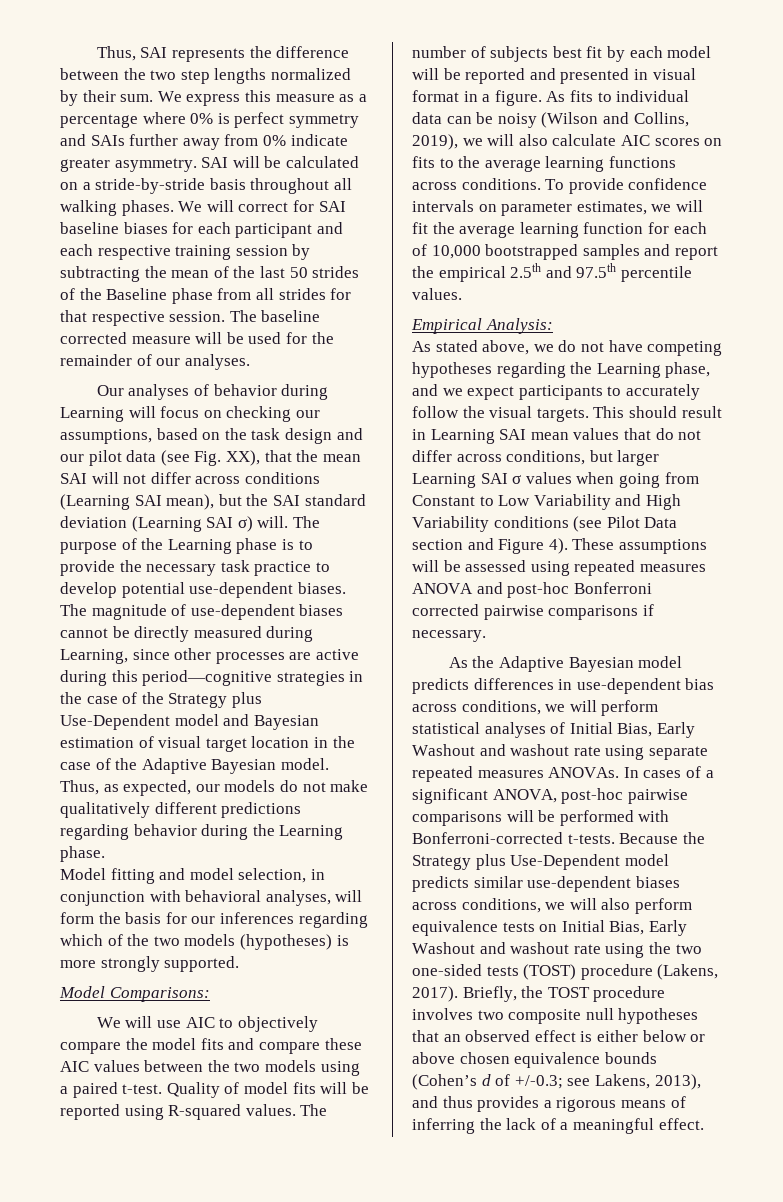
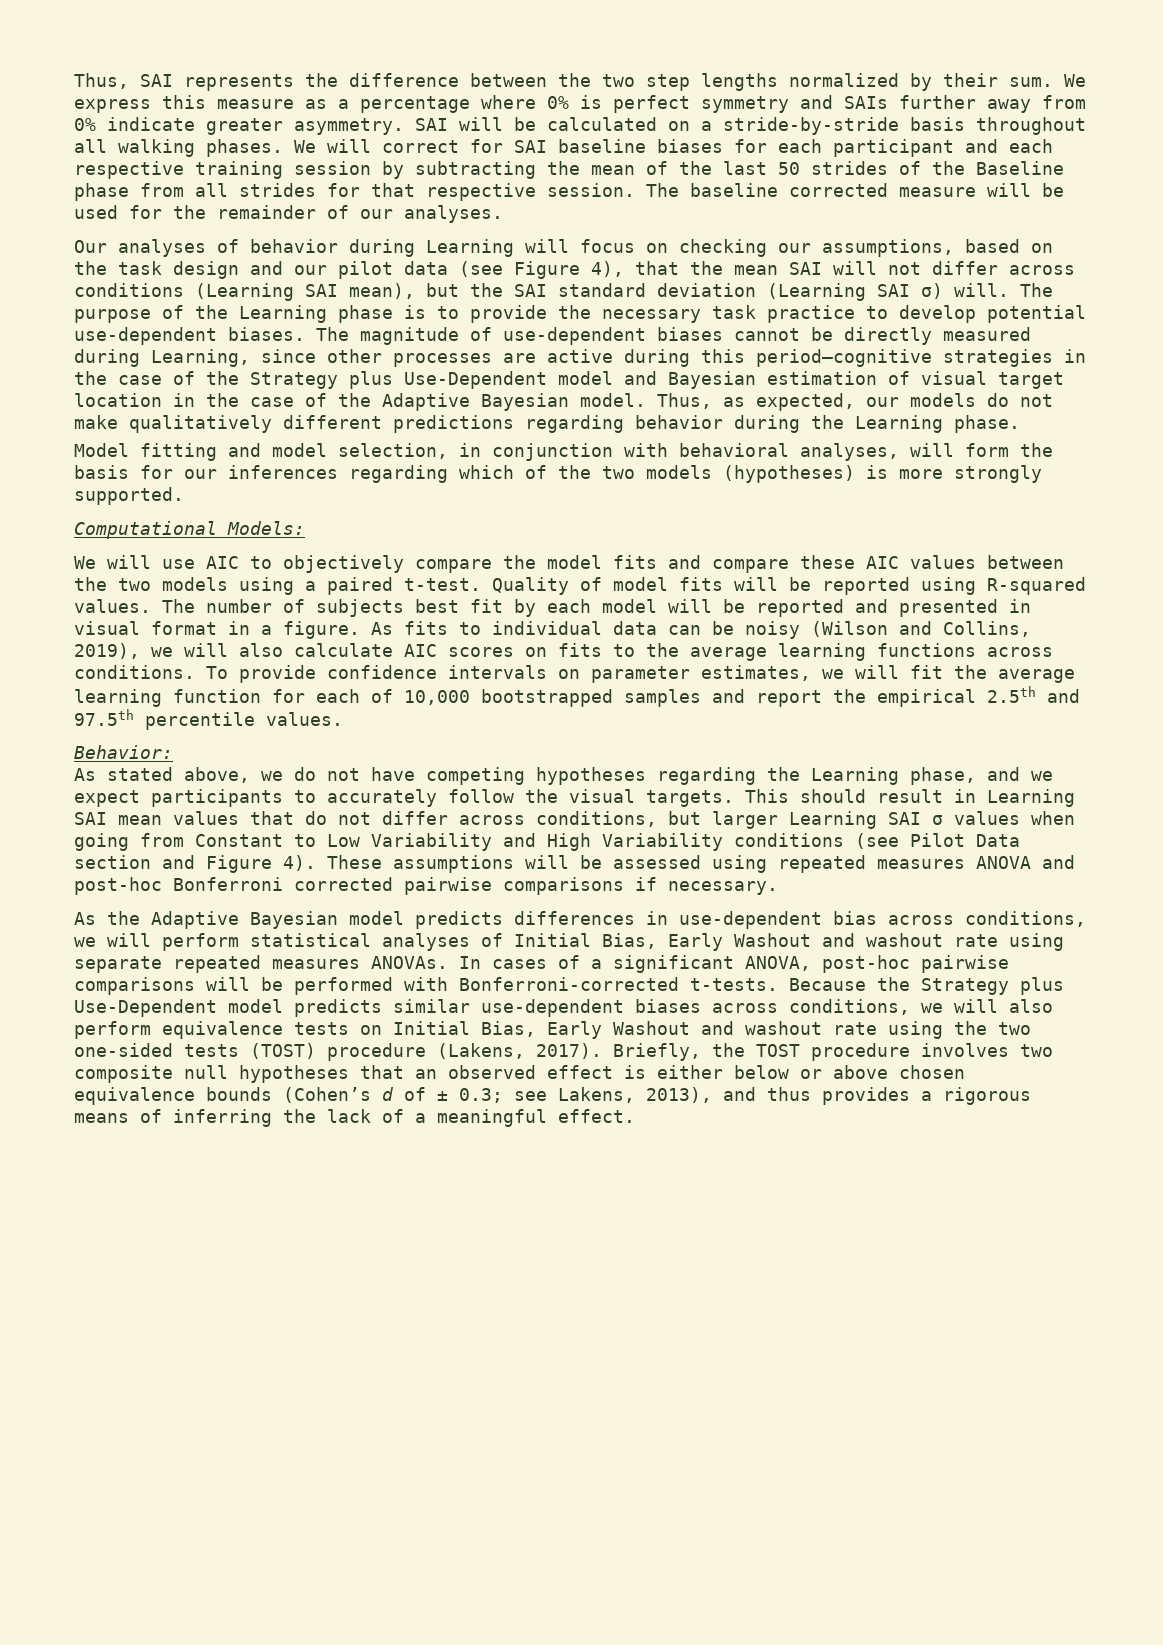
- Our analyses of behavior during Learning will focus on checking our assumptions, based on the task design and our pilot data (see Fig. XX), that the mean SAI will not differ across conditions (Learning SAI mean), but the SAI standard deviation (Learning SAI σ) will.
+ Our analyses of behavior during Learning will focus on checking our assumptions, based on the task design and our pilot data (see Figure 4), that the mean SAI will not differ across conditions (Learning SAI mean), but the SAI standard deviation (Learning SAI σ) will.
- Model Comparisons:
+ Computational Models:
- Empirical Analysis:
+ Behavior:
- Briefly, the TOST procedure involves two composite null hypotheses that an observed effect is either below or above chosen equivalence bounds (Cohen’s d of +/-0.3; see Lakens, 2013), and thus provides a rigorous means of inferring the lack of a meaningful effect.
+ Briefly, the TOST procedure involves two composite null hypotheses that an observed effect is either below or above chosen equivalence bounds (Cohen’s d of ± 0.3; see Lakens, 2013), and thus provides a rigorous means of inferring the lack of a meaningful effect.

